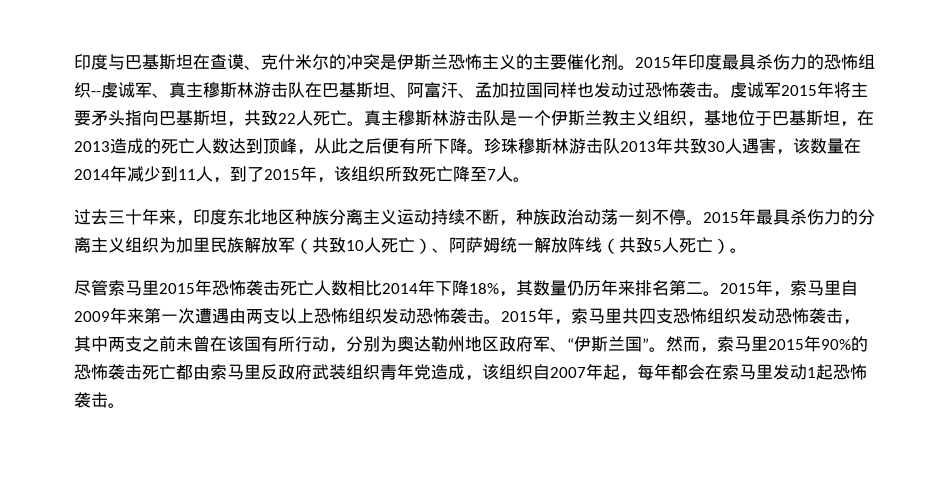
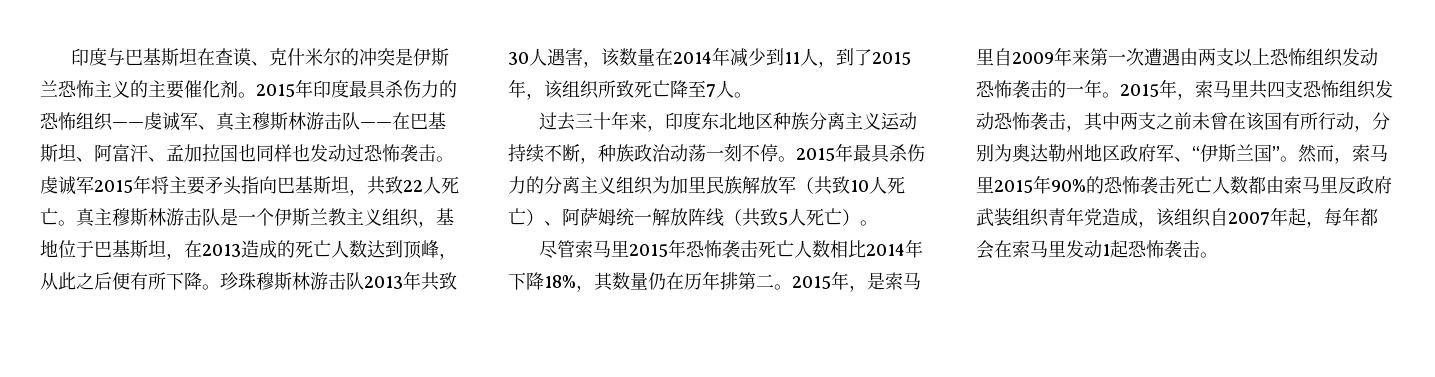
- 2015年印度最具杀伤力的恐怖组织--虔诚军、真主穆斯林游击队在巴基斯坦、阿富汗、孟加拉国同样也发动过恐怖袭击。
+ 2015年印度最具杀伤力的恐怖组织——虔诚军、真主穆斯林游击队——在巴基斯坦、阿富汗、孟加拉国也同样也发动过恐怖袭击。
- 尽管索马里2015年恐怖袭击死亡人数相比2014年下降18%，其数量仍历年来排名第二。
+ 尽管索马里2015年恐怖袭击死亡人数相比2014年下降18%，其数量仍在历年排第二。
- 2015年，索马里自2009年来第一次遭遇由两支以上恐怖组织发动恐怖袭击。
+ 2015年，是索马里自2009年来第一次遭遇由两支以上恐怖组织发动恐怖袭击的一年。
- 然而，索马里2015年90%的恐怖袭击死亡都由索马里反政府武装组织青年党造成，该组织自2007年起，每年都会在索马里发动1起恐怖袭击。
+ 然而，索马里2015年90%的恐怖袭击死亡人数都由索马里反政府武装组织青年党造成，该组织自2007年起，每年都会在索马里发动1起恐怖袭击。

